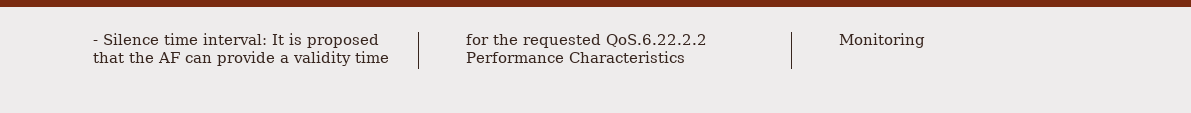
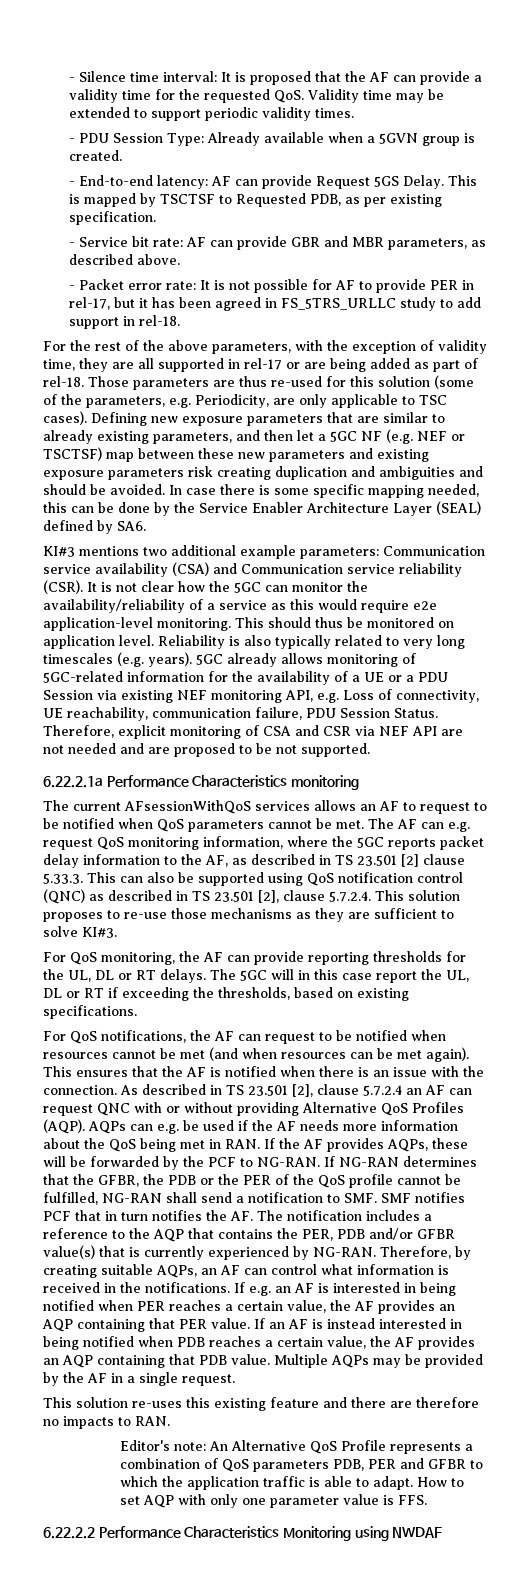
- - Silence time interval: It is proposed that the AF can provide a validity time for the requested QoS.6.22.2.2 Performance Characteristics Monitoring
+ - Silence time interval: It is proposed that the AF can provide a validity time for the requested QoS. Validity time may be extended to support periodic validity times.
+ - PDU Session Type: Already available when a 5GVN group is created.
+ - End-to-end latency: AF can provide Request 5GS Delay. This is mapped by TSCTSF to Requested PDB, as per existing specification.
+ - Service bit rate: AF can provide GBR and MBR parameters, as described above.
+ - Packet error rate: It is not possible for AF to provide PER in rel-17, but it has been agreed in FS_5TRS_URLLC study to add support in rel-18.
+ For the rest of the above parameters, with the exception of validity time, they are all supported in rel-17 or are being added as part of rel-18. Those parameters are thus re-used for this solution (some of the parameters, e.g. Periodicity, are only applicable to TSC cases). Defining new exposure parameters that are similar to already existing parameters, and then let a 5GC NF (e.g. NEF or TSCTSF) map between these new parameters and existing exposure parameters risk creating duplication and ambiguities and should be avoided. In case there is some specific mapping needed, this can be done by the Service Enabler Architecture Layer (SEAL) defined by SA6.
+ KI#3 mentions two additional example parameters: Communication service availability (CSA) and Communication service reliability (CSR). It is not clear how the 5GC can monitor the availability/reliability of a service as this would require e2e application-level monitoring. This should thus be monitored on application level. Reliability is also typically related to very long timescales (e.g. years). 5GC already allows monitoring of 5GC-related information for the availability of a UE or a PDU Session via existing NEF monitoring API, e.g. Loss of connectivity, UE reachability, communication failure, PDU Session Status. Therefore, explicit monitoring of CSA and CSR via NEF API are not needed and are proposed to be not supported.
+ 6.22.2.1a Performance Characteristics monitoring
+ The current AFsessionWithQoS services allows an AF to request to be notified when QoS parameters cannot be met. The AF can e.g. request QoS monitoring information, where the 5GC reports packet delay information to the AF, as described in TS 23.501 [2] clause 5.33.3. This can also be supported using QoS notification control (QNC) as described in TS 23.501 [2], clause 5.7.2.4. This solution proposes to re-use those mechanisms as they are sufficient to solve KI#3.
+ For QoS monitoring, the AF can provide reporting thresholds for the UL, DL or RT delays. The 5GC will in this case report the UL, DL or RT if exceeding the thresholds, based on existing specifications.
+ For QoS notifications, the AF can request to be notified when resources cannot be met (and when resources can be met again). This ensures that the AF is notified when there is an issue with the connection. As described in TS 23.501 [2], clause 5.7.2.4 an AF can request QNC with or without providing Alternative QoS Profiles (AQP). AQPs can e.g. be used if the AF needs more information about the QoS being met in RAN. If the AF provides AQPs, these will be forwarded by the PCF to NG-RAN. If NG-RAN determines that the GFBR, the PDB or the PER of the QoS profile cannot be fulfilled, NG-RAN shall send a notification to SMF. SMF notifies PCF that in turn notifies the AF. The notification includes a reference to the AQP that contains the PER, PDB and/or GFBR value(s) that is currently experienced by NG-RAN. Therefore, by creating suitable AQPs, an AF can control what information is received in the notifications. If e.g. an AF is interested in being notified when PER reaches a certain value, the AF provides an AQP containing that PER value. If an AF is instead interested in being notified when PDB reaches a certain value, the AF provides an AQP containing that PDB value. Multiple AQPs may be provided by the AF in a single request.
+ This solution re-uses this existing feature and there are therefore no impacts to RAN.
+ Editor's note: An Alternative QoS Profile represents a combination of QoS parameters PDB, PER and GFBR to which the application traffic is able to adapt. How to set AQP with only one parameter value is FFS.
+ 6.22.2.2 Performance Characteristics Monitoring using NWDAF

